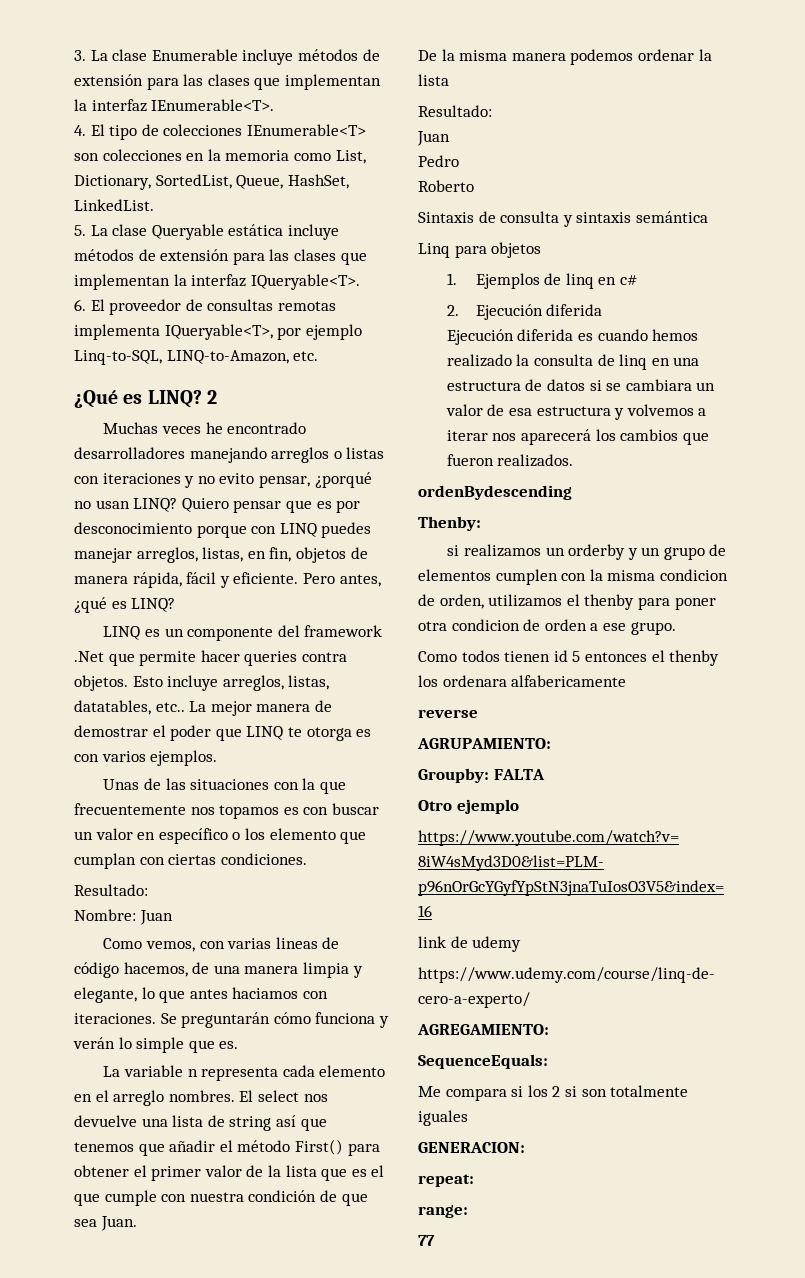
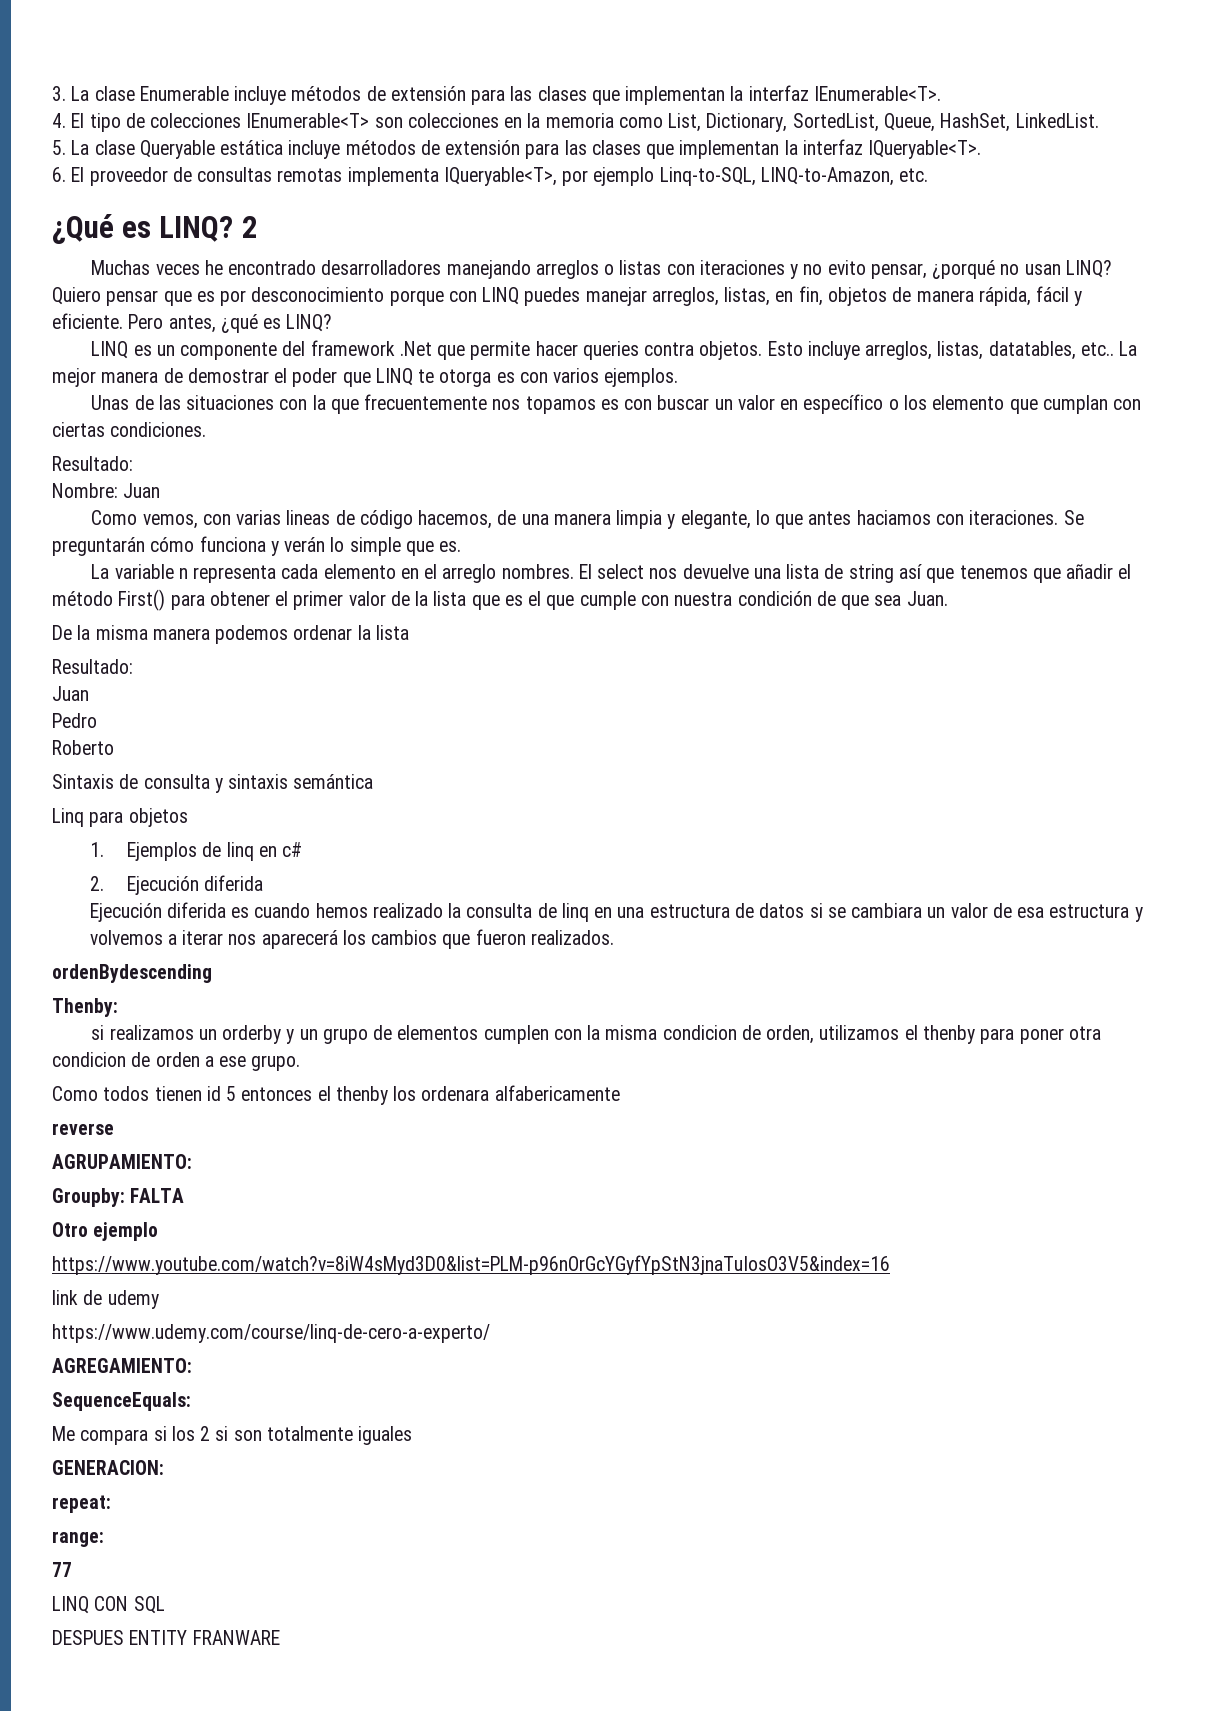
+ LINQ CON SQL
+ DESPUES ENTITY FRANWARE

